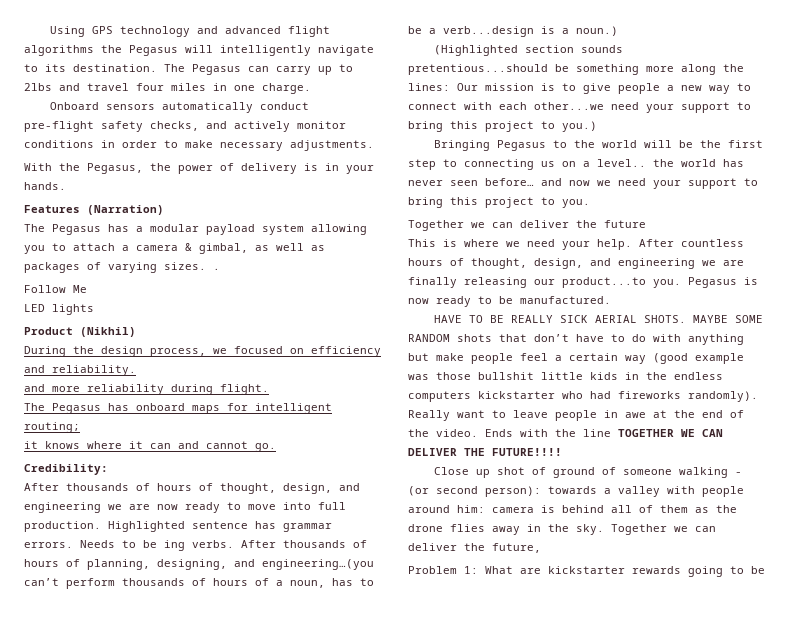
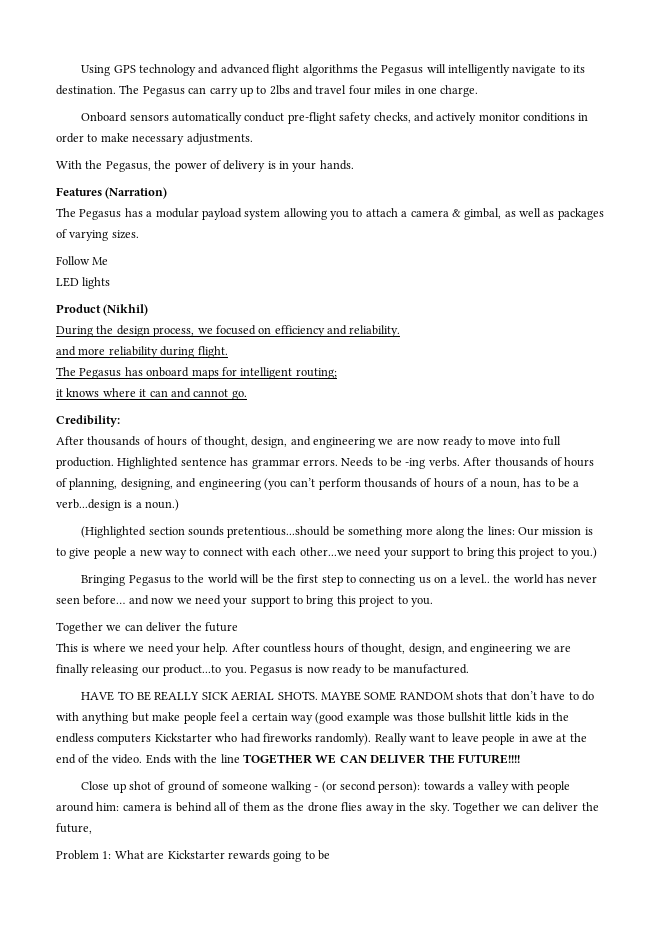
- The Pegasus has a modular payload system allowing you to attach a camera & gimbal, as well as packages of varying sizes. .
+ The Pegasus has a modular payload system allowing you to attach a camera & gimbal, as well as packages of varying sizes.
- Needs to be ing verbs.
+ Needs to be -ing verbs.
- After thousands of hours of planning, designing, and engineering…(you can’t perform thousands of hours of a noun, has to be a verb...design is a noun.)
+ After thousands of hours of planning, designing, and engineering (you can’t perform thousands of hours of a noun, has to be a verb...design is a noun.)
- MAYBE SOME RANDOM shots that don’t have to do with anything but make people feel a certain way (good example was those bullshit little kids in the endless computers kickstarter who had fireworks randomly).
+ MAYBE SOME RANDOM shots that don’t have to do with anything but make people feel a certain way (good example was those bullshit little kids in the endless computers Kickstarter who had fireworks randomly).
- Problem 1: What are kickstarter rewards going to be
+ Problem 1: What are Kickstarter rewards going to be

